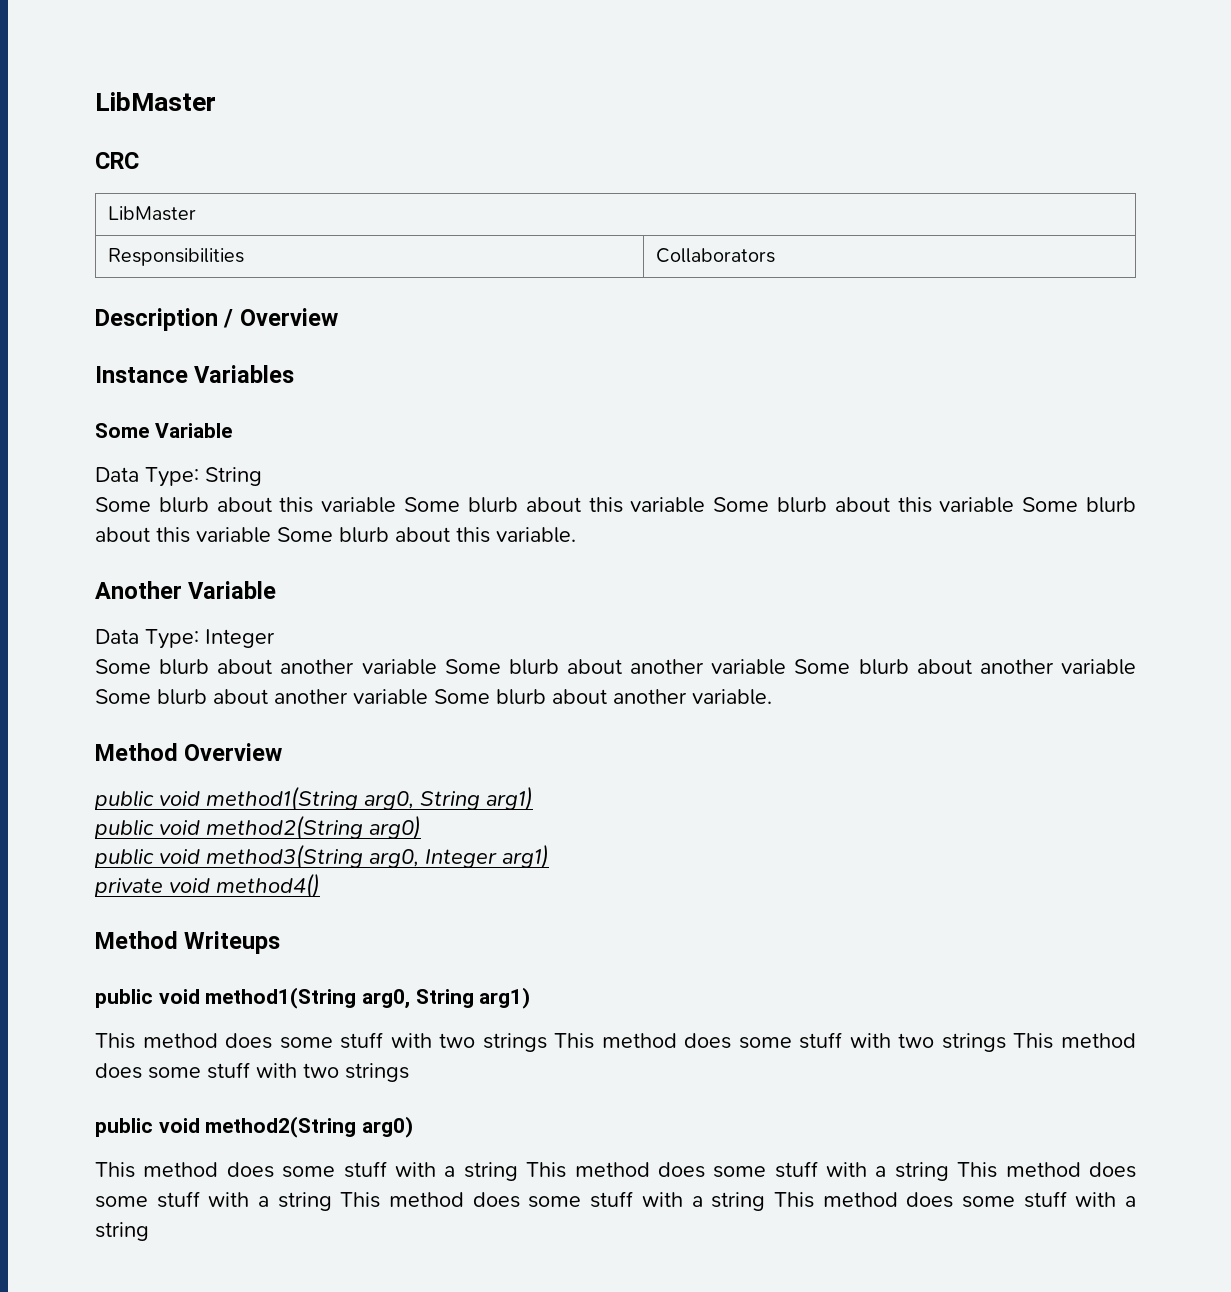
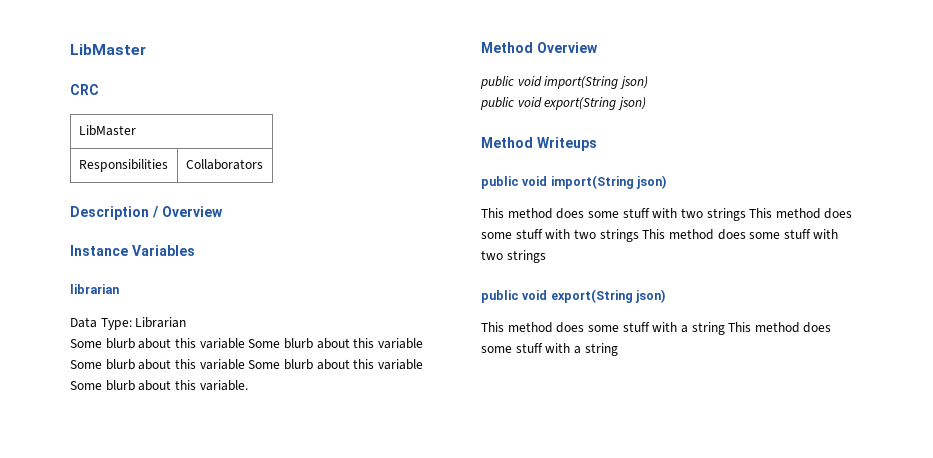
- Some Variable
- Data Type: String
+ librarian
+ Data Type: Librarian
- Another Variable
- Data Type: Integer
- Some blurb about another variable Some blurb about another variable Some blurb about another variable Some blurb about another variable Some blurb about another variable.
  Method Overview
- public void method1(String arg0, String arg1)
- public void method2(String arg0)
- public void method3(String arg0, Integer arg1)
- private void method4()
+ public void import(String json)
+ public void export(String json)
  Method Writeups
- public void method1(String arg0, String arg1)
+ public void import(String json)
  This method does some stuff with two strings This method does some stuff with two strings This method does some stuff with two strings
- public void method2(String arg0)
+ public void export(String json)
- This method does some stuff with a string This method does some stuff with a string This method does some stuff with a string This method does some stuff with a string This method does some stuff with a string
+ This method does some stuff with a string This method does some stuff with a string

